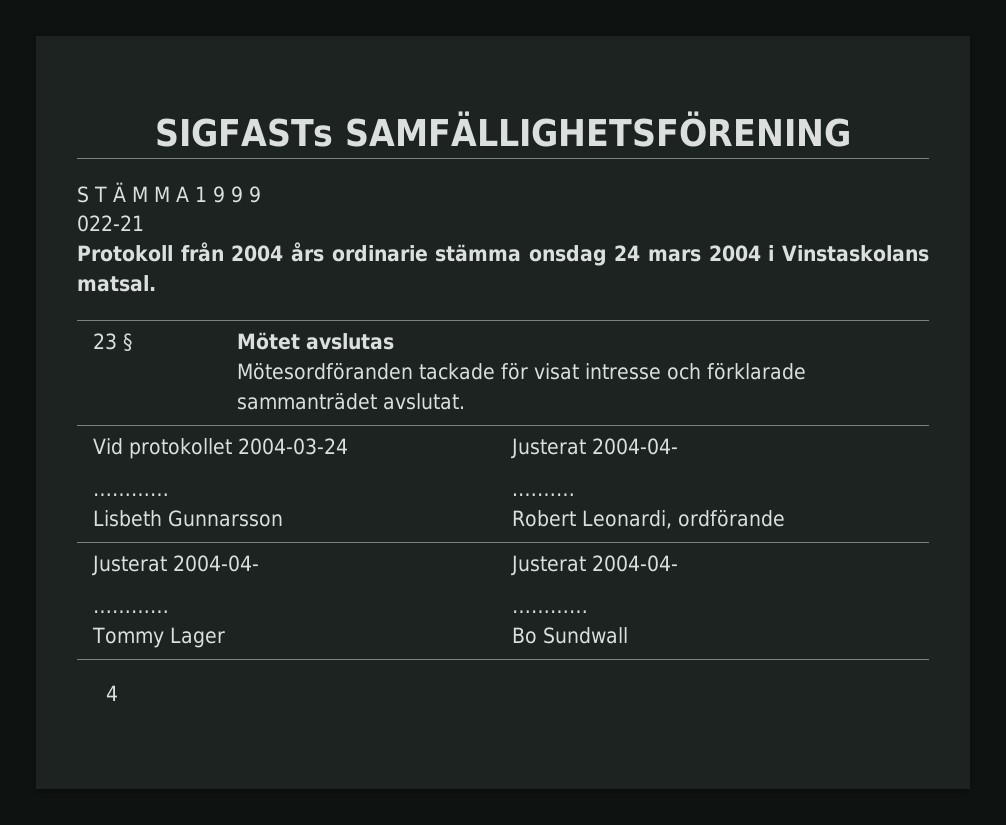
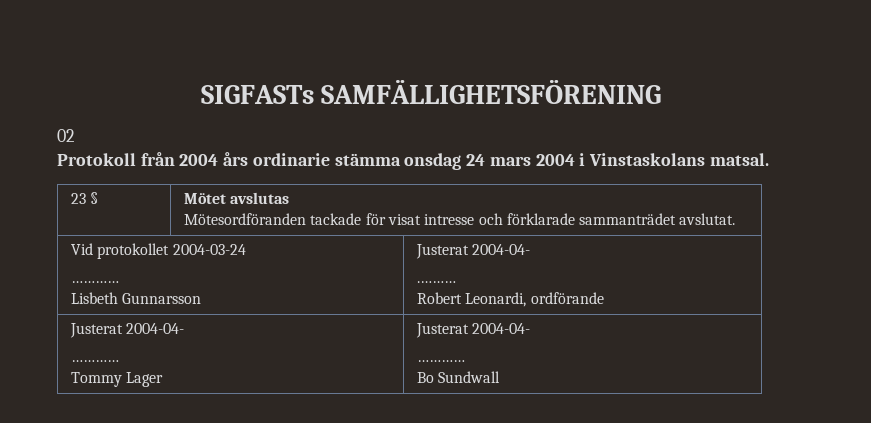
- S T Ä M M A 1 9 9 9
- 022-21
+ 02
- 4

